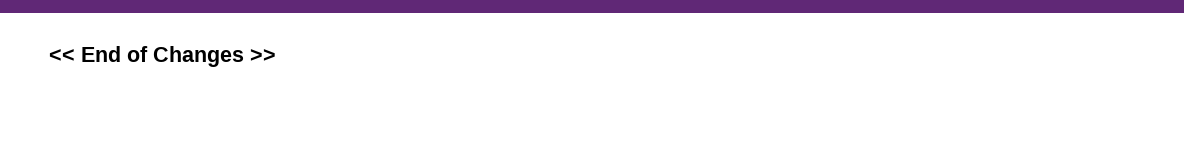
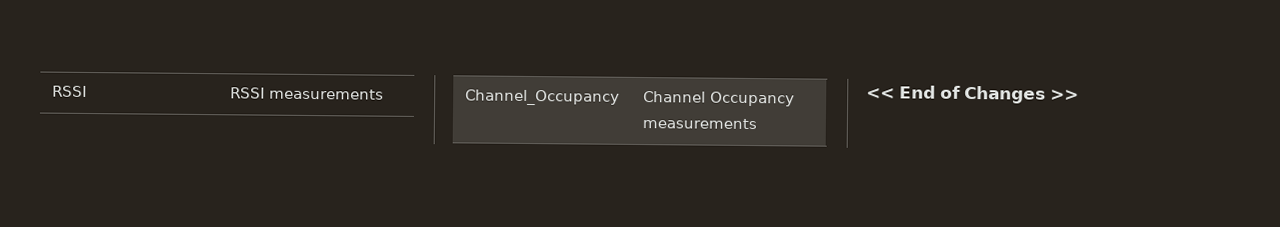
+ RSSI | RSSI measurements
+ Channel_Occupancy | Channel Occupancy measurements

